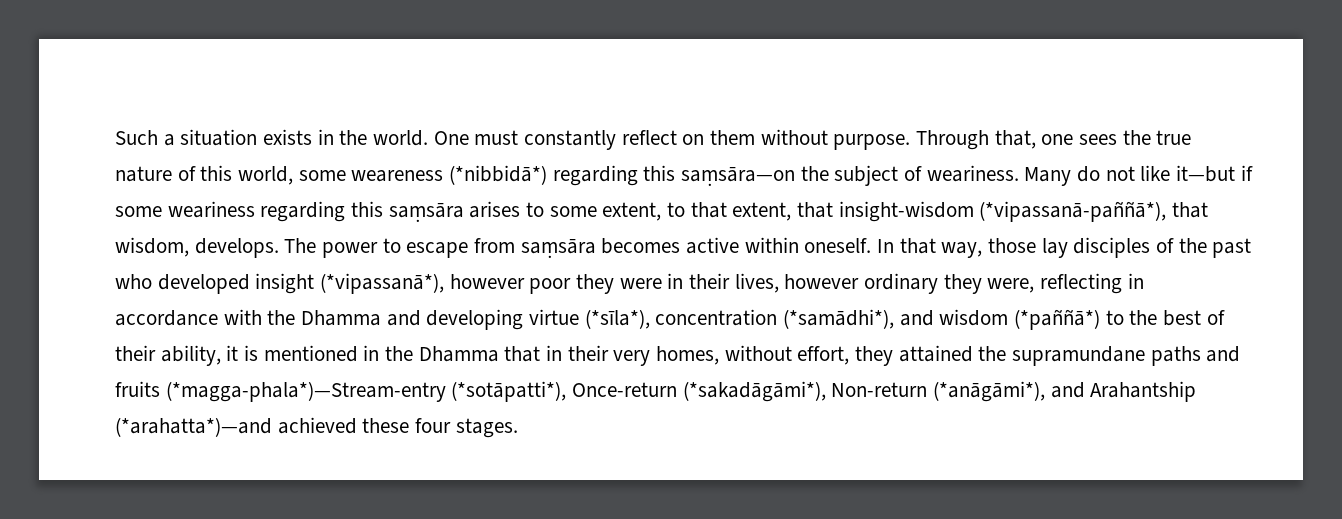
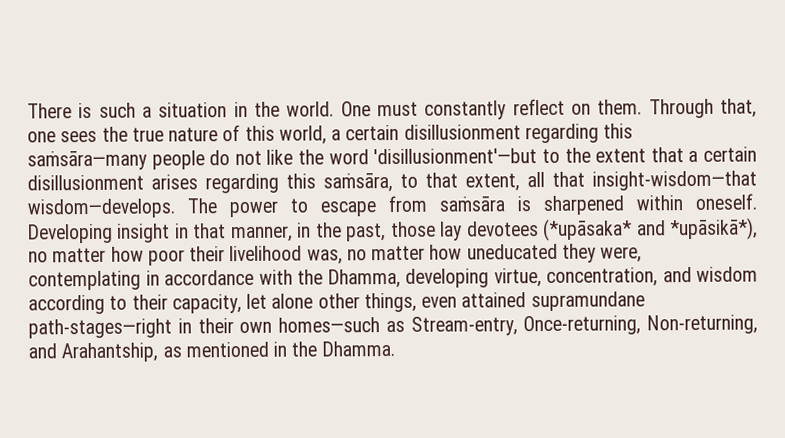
- Such a situation exists in the world.
+ There is such a situation in the world.
- One must constantly reflect on them without purpose.
+ One must constantly reflect on them.
- Through that, one sees the true nature of this world, some weareness (*nibbidā*) regarding this saṃsāra—on the subject of weariness. Many do not like it—but if some weariness regarding this saṃsāra arises to some extent, to that extent, that insight-wisdom (*vipassanā-paññā*), that wisdom, develops.
+ Through that, one sees the true nature of this world, a certain disillusionment regarding this saṁsāra—many people do not like the word 'disillusionment'—but to the extent that a certain disillusionment arises regarding this saṁsāra, to that extent, all that insight-wisdom—that wisdom—develops.
- The power to escape from saṃsāra becomes active within oneself. In that way, those lay disciples of the past who developed insight (*vipassanā*), however poor they were in their lives, however ordinary they were, reflecting in accordance with the Dhamma and developing virtue (*sīla*), concentration (*samādhi*), and wisdom (*paññā*) to the best of their ability, it is mentioned in the Dhamma that in their very homes, without effort, they attained the supramundane paths and fruits (*magga-phala*)—Stream-entry (*sotāpatti*), Once-return (*sakadāgāmi*), Non-return (*anāgāmi*), and Arahantship (*arahatta*)—and achieved these four stages.
+ The power to escape from saṁsāra is sharpened within oneself. Developing insight in that manner, in the past, those lay devotees (*upāsaka* and *upāsikā*), no matter how poor their livelihood was, no matter how uneducated they were, contemplating in accordance with the Dhamma, developing virtue, concentration, and wisdom according to their capacity, let alone other things, even attained supramundane path-stages—right in their own homes—such as Stream-entry, Once-returning, Non-returning, and Arahantship, as mentioned in the Dhamma.

